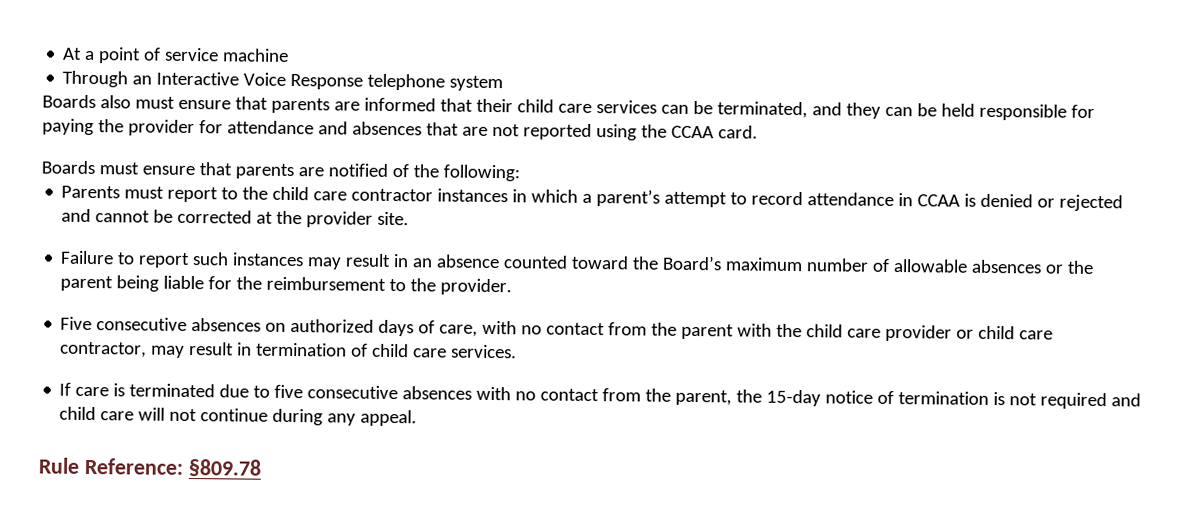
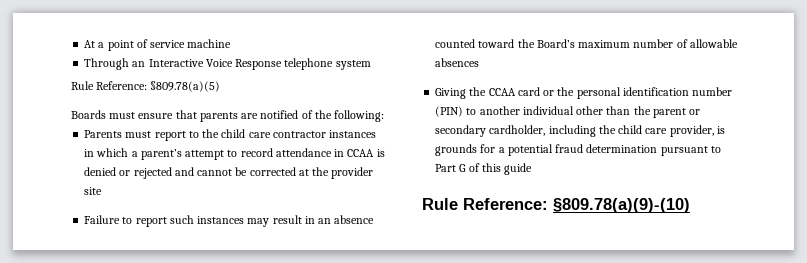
- Boards also must ensure that parents are informed that their child care services can be terminated, and they can be held responsible for paying the provider for attendance and absences that are not reported using the CCAA card.
+ Rule Reference: §809.78(a)(5)
- Parents must report to the child care contractor instances in which a parent’s attempt to record attendance in CCAA is denied or rejected and cannot be corrected at the provider site.
+ Parents must report to the child care contractor instances in which a parent’s attempt to record attendance in CCAA is denied or rejected and cannot be corrected at the provider site
- Failure to report such instances may result in an absence counted toward the Board’s maximum number of allowable absences or the parent being liable for the reimbursement to the provider.
- Five consecutive absences on authorized days of care, with no contact from the parent with the child care provider or child care contractor, may result in termination of child care services.
- If care is terminated due to five consecutive absences with no contact from the parent, the 15-day notice of termination is not required and child care will not continue during any appeal.
- Rule Reference: §809.78
+ Failure to report such instances may result in an absence counted toward the Board’s maximum number of allowable absences
+ Giving the CCAA card or the personal identification number (PIN) to another individual other than the parent or secondary cardholder, including the child care provider, is grounds for a potential fraud determination pursuant to Part G of this guide
+ Rule Reference: §809.78(a)(9)-(10)

